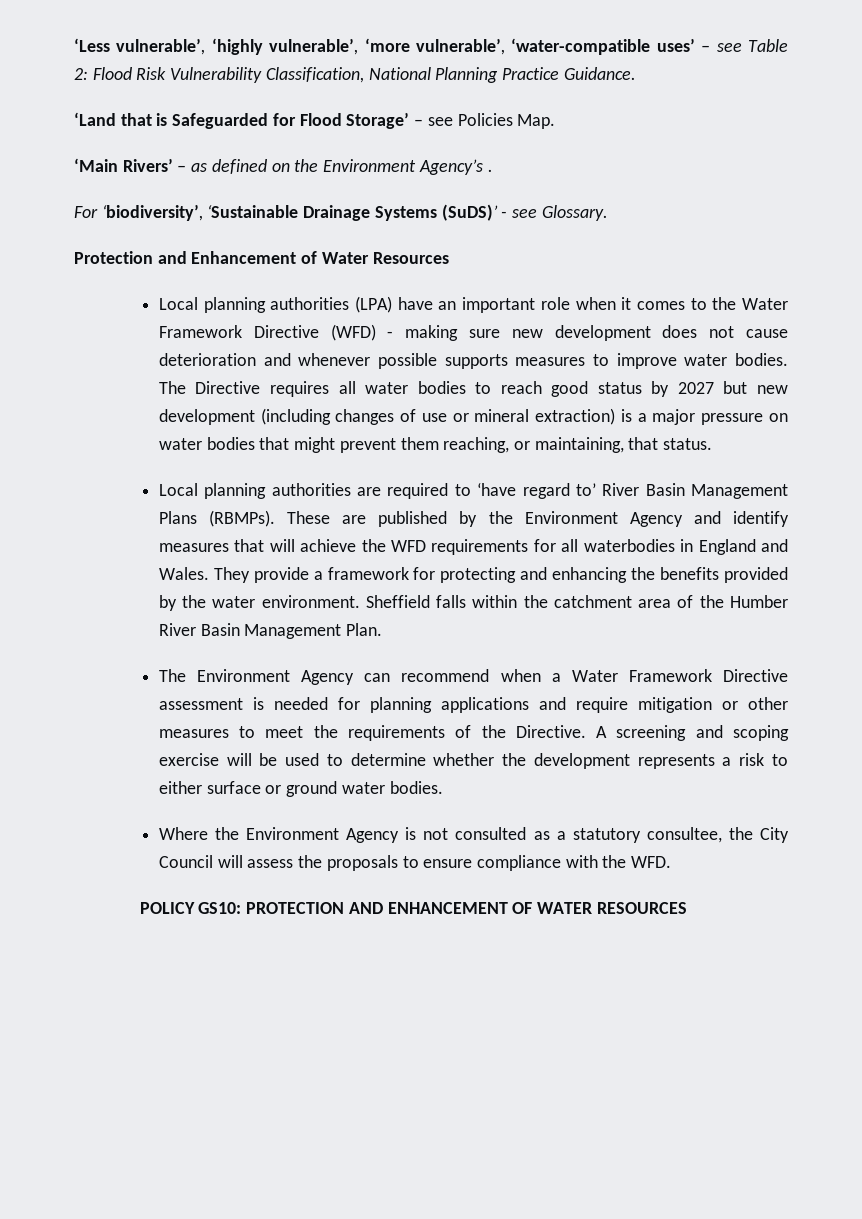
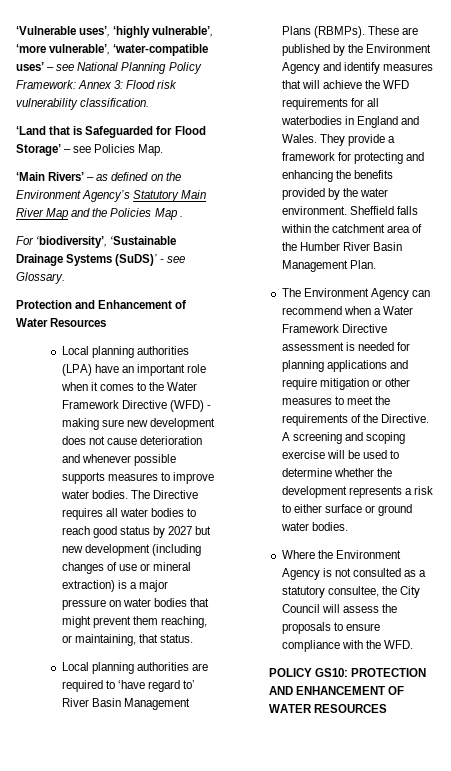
- ‘Less vulnerable’, ‘highly vulnerable’, ‘more vulnerable’, ‘water-compatible uses’ – see Table 2: Flood Risk Vulnerability Classification, National Planning Practice Guidance.
+ ‘Vulnerable uses’, ‘highly vulnerable’, ‘more vulnerable’, ‘water-compatible uses’ – see National Planning Policy Framework: Annex 3: Flood risk vulnerability classification.
- ‘Main Rivers’ – as defined on the Environment Agency’s .
+ ‘Main Rivers’ – as defined on the Environment Agency’s Statutory Main River Map and the Policies Map .

